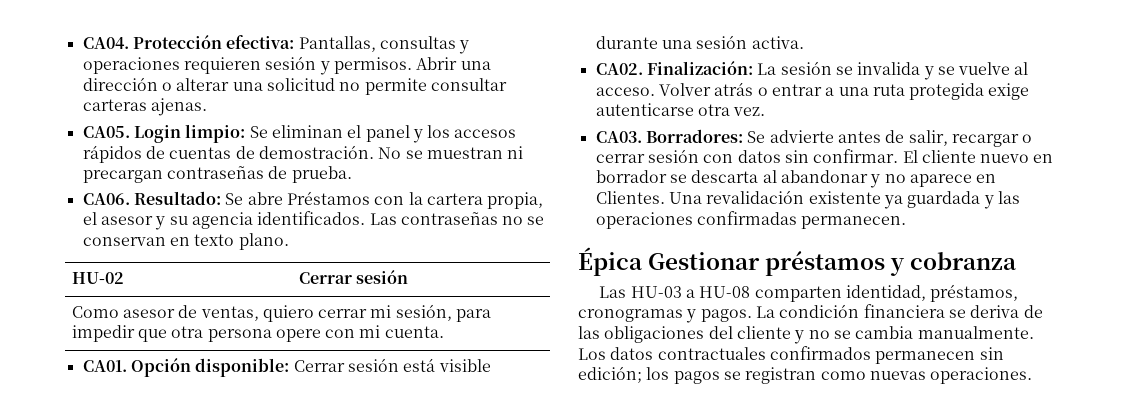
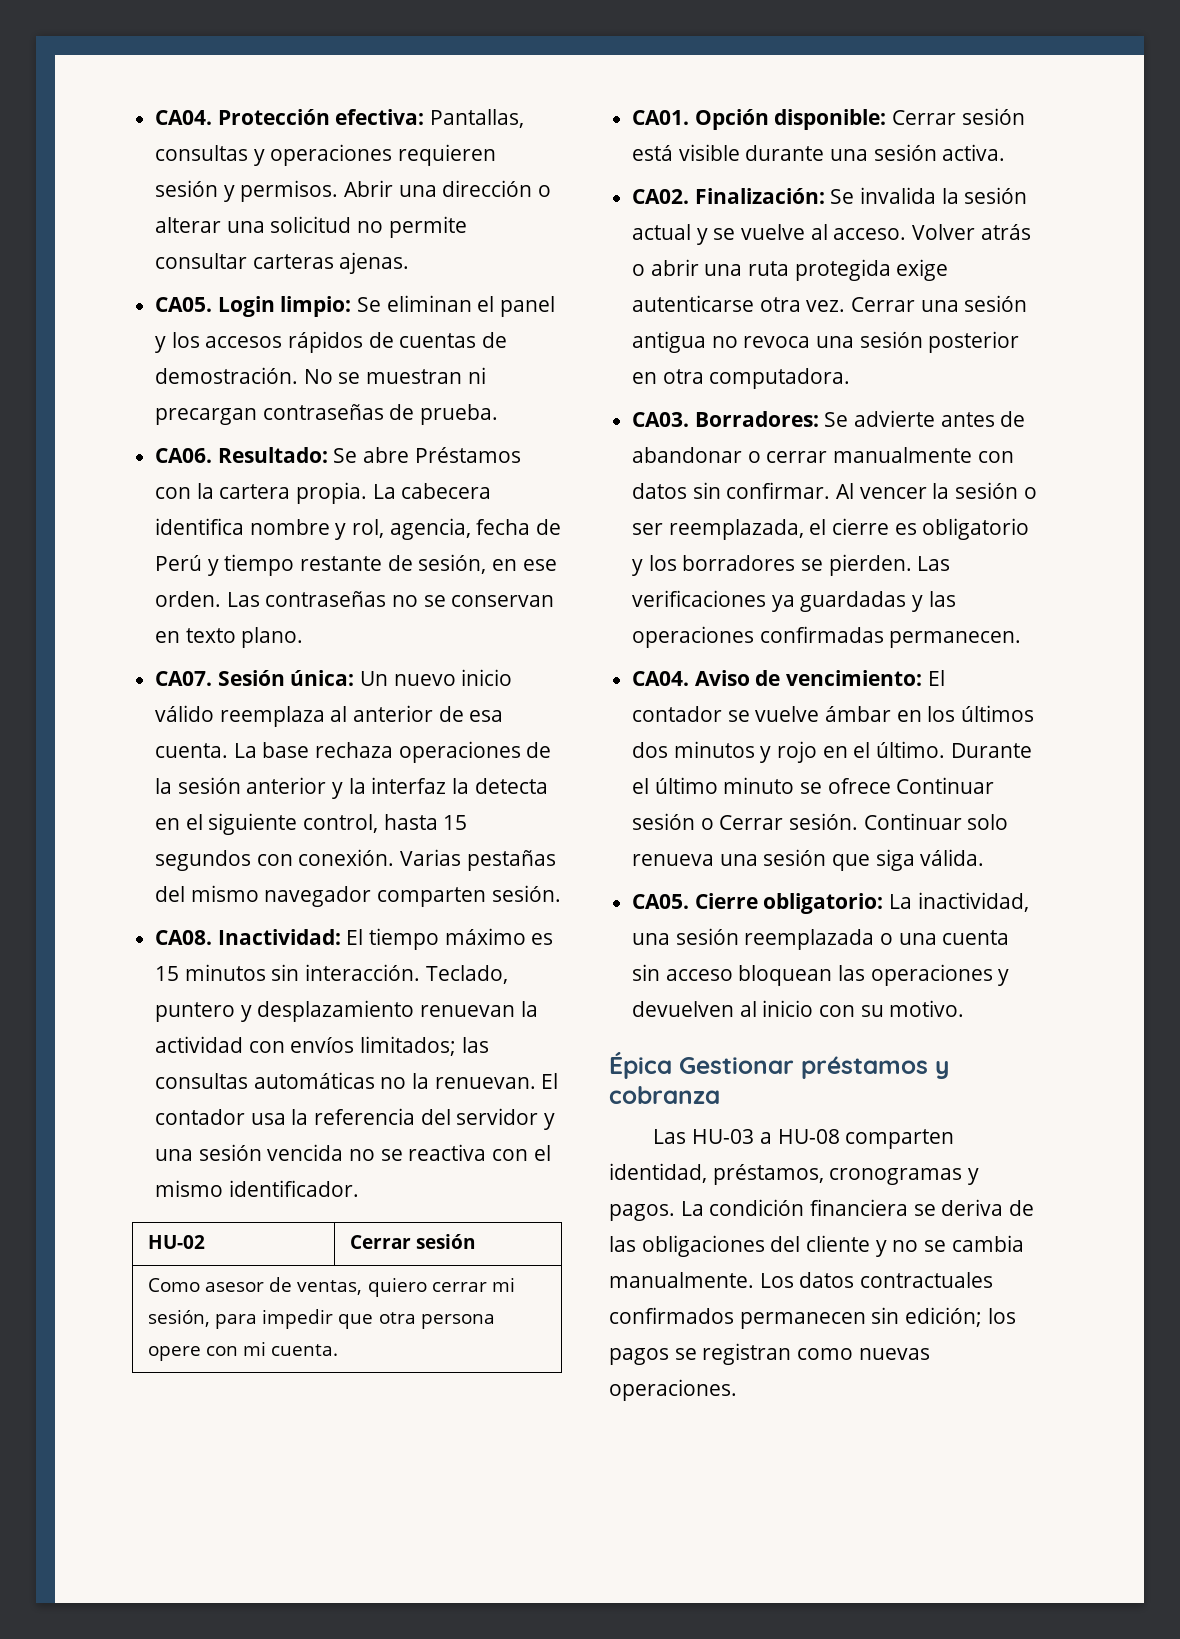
- Resultado: Se abre Préstamos con la cartera propia, el asesor y su agencia identificados.
+ Resultado: Se abre Préstamos con la cartera propia. La cabecera identifica nombre y rol, agencia, fecha de Perú y tiempo restante de sesión, en ese orden.
+ CA07. Sesión única: Un nuevo inicio válido reemplaza al anterior de esa cuenta. La base rechaza operaciones de la sesión anterior y la interfaz la detecta en el siguiente control, hasta 15 segundos con conexión. Varias pestañas del mismo navegador comparten sesión.
+ CA08. Inactividad: El tiempo máximo es 15 minutos sin interacción. Teclado, puntero y desplazamiento renuevan la actividad con envíos limitados; las consultas automáticas no la renuevan. El contador usa la referencia del servidor y una sesión vencida no se reactiva con el mismo identificador.
- Finalización: La sesión se invalida y se vuelve al acceso.
+ Finalización: Se invalida la sesión actual y se vuelve al acceso.
- Volver atrás o entrar a una ruta protegida exige autenticarse otra vez.
+ Volver atrás o abrir una ruta protegida exige autenticarse otra vez. Cerrar una sesión antigua no revoca una sesión posterior en otra computadora.
- Borradores: Se advierte antes de salir, recargar o cerrar sesión con datos sin confirmar.
+ Borradores: Se advierte antes de abandonar o cerrar manualmente con datos sin confirmar.
- El cliente nuevo en borrador se descarta al abandonar y no aparece en Clientes. Una revalidación existente ya guardada y las operaciones confirmadas permanecen.
+ Al vencer la sesión o ser reemplazada, el cierre es obligatorio y los borradores se pierden. Las verificaciones ya guardadas y las operaciones confirmadas permanecen.
+ CA04. Aviso de vencimiento: El contador se vuelve ámbar en los últimos dos minutos y rojo en el último. Durante el último minuto se ofrece Continuar sesión o Cerrar sesión. Continuar solo renueva una sesión que siga válida.
+ CA05. Cierre obligatorio: La inactividad, una sesión reemplazada o una cuenta sin acceso bloquean las operaciones y devuelven al inicio con su motivo.

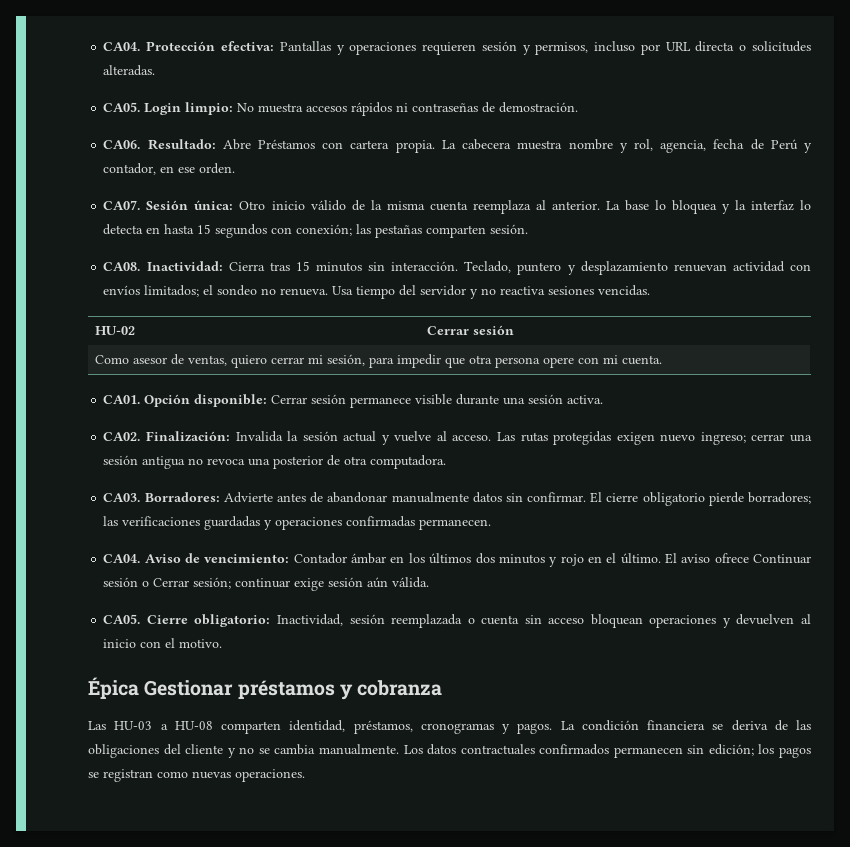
- Protección efectiva: Pantallas, consultas y operaciones requieren sesión y permisos. Abrir una dirección o alterar una solicitud no permite consultar carteras ajenas.
- CA05. Login limpio: Se eliminan el panel y los accesos rápidos de cuentas de demostración. No se muestran ni precargan contraseñas de prueba.
+ Protección efectiva: Pantallas y operaciones requieren sesión y permisos, incluso por URL directa o solicitudes alteradas.
+ CA05. Login limpio: No muestra accesos rápidos ni contraseñas de demostración.
- Resultado: Se abre Préstamos con la cartera propia.
+ Resultado: Abre Préstamos con cartera propia.
- La cabecera identifica nombre y rol, agencia, fecha de Perú y tiempo restante de sesión, en ese orden. Las contraseñas no se conservan en texto plano.
- CA07. Sesión única: Un nuevo inicio válido reemplaza al anterior de esa cuenta. La base rechaza operaciones de la sesión anterior y la interfaz la detecta en el siguiente control, hasta 15 segundos con conexión. Varias pestañas del mismo navegador comparten sesión.
+ La cabecera muestra nombre y rol, agencia, fecha de Perú y contador, en ese orden.
+ CA07. Sesión única: Otro inicio válido de la misma cuenta reemplaza al anterior. La base lo bloquea y la interfaz lo detecta en hasta 15 segundos con conexión; las pestañas comparten sesión.
- Inactividad: El tiempo máximo es 15 minutos sin interacción.
+ Inactividad: Cierra tras 15 minutos sin interacción.
- Teclado, puntero y desplazamiento renuevan la actividad con envíos limitados; las consultas automáticas no la renuevan. El contador usa la referencia del servidor y una sesión vencida no se reactiva con el mismo identificador.
+ Teclado, puntero y desplazamiento renuevan actividad con envíos limitados; el sondeo no renueva. Usa tiempo del servidor y no reactiva sesiones vencidas.
- Opción disponible: Cerrar sesión está visible durante una sesión activa.
+ Opción disponible: Cerrar sesión permanece visible durante una sesión activa.
- Finalización: Se invalida la sesión actual y se vuelve al acceso.
+ Finalización: Invalida la sesión actual y vuelve al acceso.
- Volver atrás o abrir una ruta protegida exige autenticarse otra vez. Cerrar una sesión antigua no revoca una sesión posterior en otra computadora.
+ Las rutas protegidas exigen nuevo ingreso; cerrar una sesión antigua no revoca una posterior de otra computadora.
- Borradores: Se advierte antes de abandonar o cerrar manualmente con datos sin confirmar. Al vencer la sesión o ser reemplazada, el cierre es obligatorio y los borradores se pierden. Las verificaciones ya guardadas y las operaciones confirmadas permanecen.
+ Borradores: Advierte antes de abandonar manualmente datos sin confirmar. El cierre obligatorio pierde borradores; las verificaciones guardadas y operaciones confirmadas permanecen.
- Aviso de vencimiento: El contador se vuelve ámbar en los últimos dos minutos y rojo en el último.
+ Aviso de vencimiento: Contador ámbar en los últimos dos minutos y rojo en el último.
- Durante el último minuto se ofrece Continuar sesión o Cerrar sesión. Continuar solo renueva una sesión que siga válida.
+ El aviso ofrece Continuar sesión o Cerrar sesión; continuar exige sesión aún válida.
- Cierre obligatorio: La inactividad, una sesión reemplazada o una cuenta sin acceso bloquean las operaciones y devuelven al inicio con su motivo.
+ Cierre obligatorio: Inactividad, sesión reemplazada o cuenta sin acceso bloquean operaciones y devuelven al inicio con el motivo.

